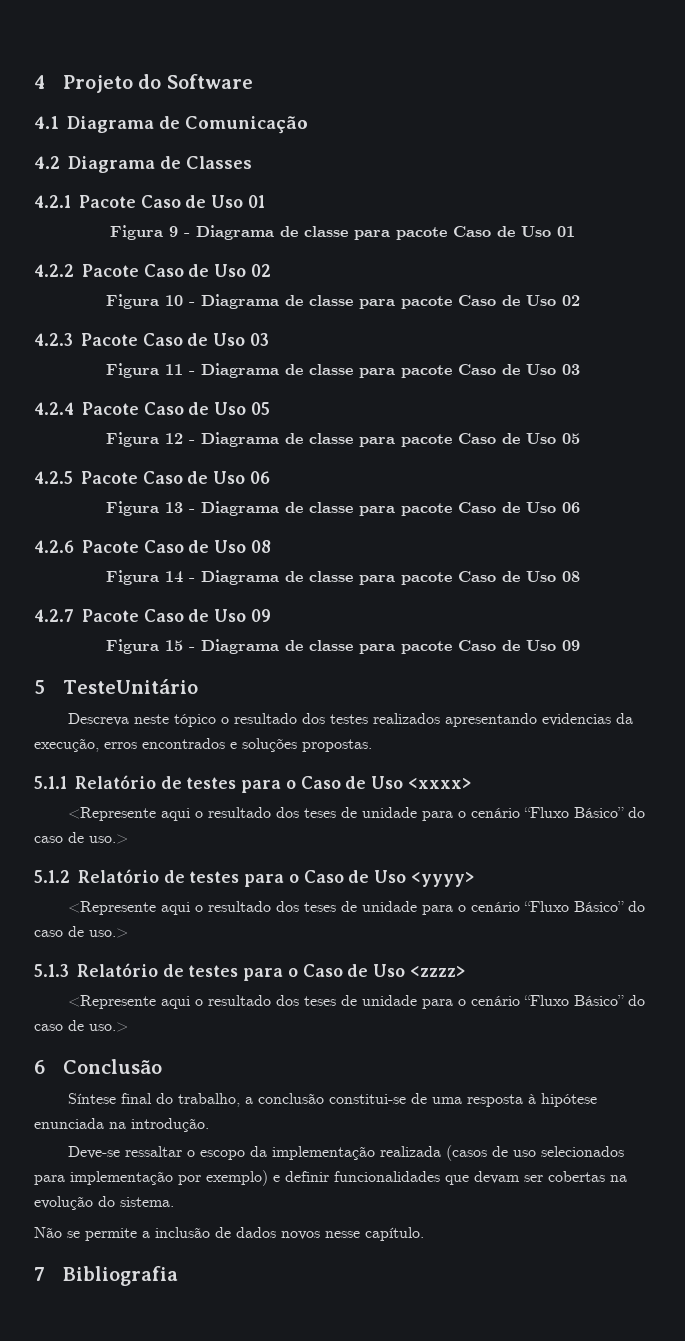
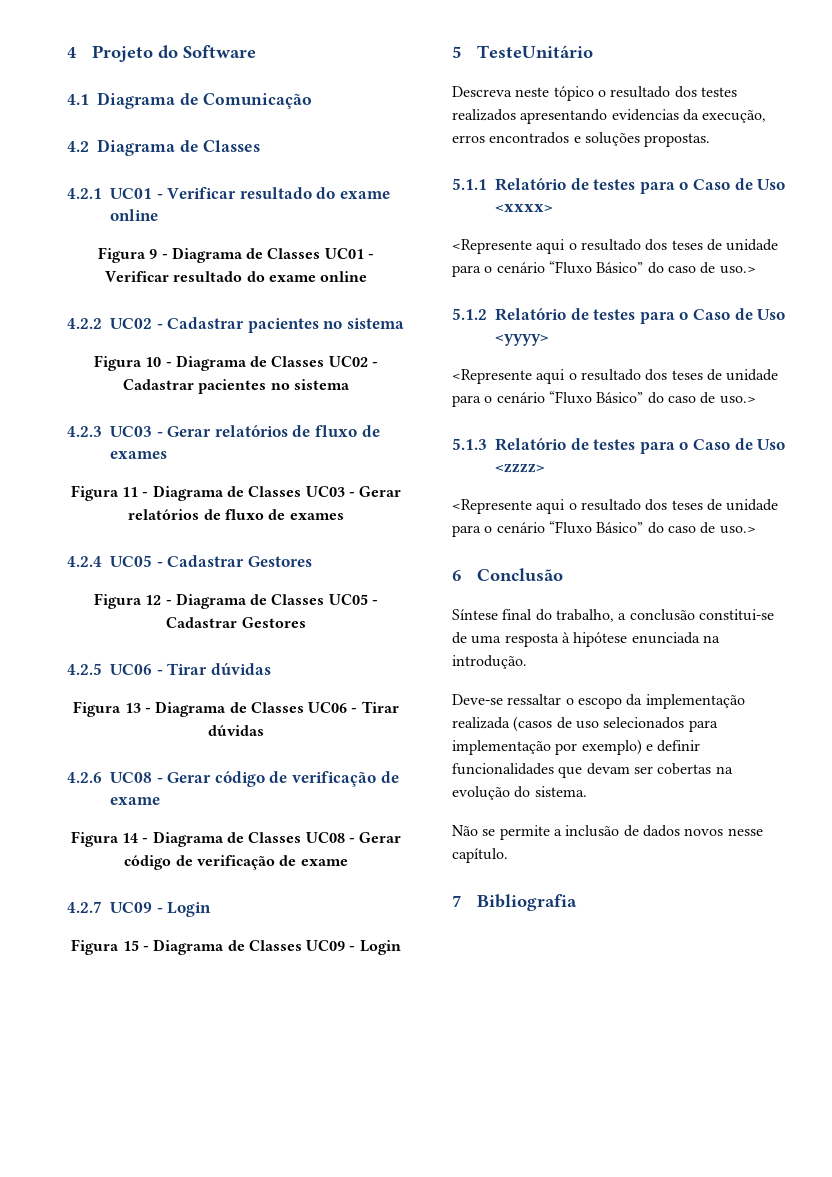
- 4.2.1 Pacote Caso de Uso 01
+ 4.2.1 UC01 - Verificar resultado do exame online
- Figura 9 - Diagrama de classe para pacote Caso de Uso 01
- 4.2.2 Pacote Caso de Uso 02
+ Figura 9 - Diagrama de Classes UC01 - Verificar resultado do exame online
+ 4.2.2 UC02 - Cadastrar pacientes no sistema
- Figura 10 - Diagrama de classe para pacote Caso de Uso 02
- 4.2.3 Pacote Caso de Uso 03
+ Figura 10 - Diagrama de Classes UC02 - Cadastrar pacientes no sistema
+ 4.2.3 UC03 - Gerar relatórios de fluxo de exames
- Figura 11 - Diagrama de classe para pacote Caso de Uso 03
- 4.2.4 Pacote Caso de Uso 05
+ Figura 11 - Diagrama de Classes UC03 - Gerar relatórios de fluxo de exames
+ 4.2.4 UC05 - Cadastrar Gestores
- Figura 12 - Diagrama de classe para pacote Caso de Uso 05
- 4.2.5 Pacote Caso de Uso 06
+ Figura 12 - Diagrama de Classes UC05 - Cadastrar Gestores
+ 4.2.5 UC06 - Tirar dúvidas
- Figura 13 - Diagrama de classe para pacote Caso de Uso 06
- 4.2.6 Pacote Caso de Uso 08
+ Figura 13 - Diagrama de Classes UC06 - Tirar dúvidas
+ 4.2.6 UC08 - Gerar código de verificação de exame
- Figura 14 - Diagrama de classe para pacote Caso de Uso 08
- 4.2.7 Pacote Caso de Uso 09
+ Figura 14 - Diagrama de Classes UC08 - Gerar código de verificação de exame
+ 4.2.7 UC09 - Login
- Figura 15 - Diagrama de classe para pacote Caso de Uso 09
+ Figura 15 - Diagrama de Classes UC09 - Login

